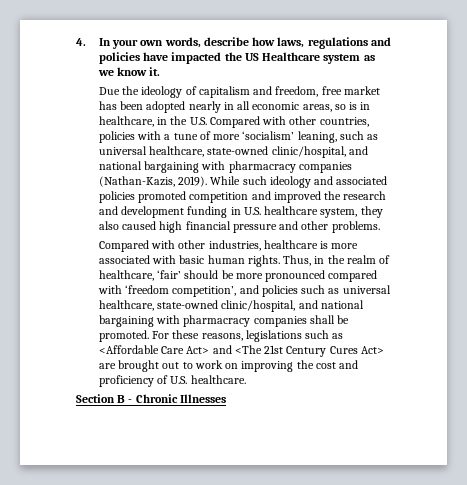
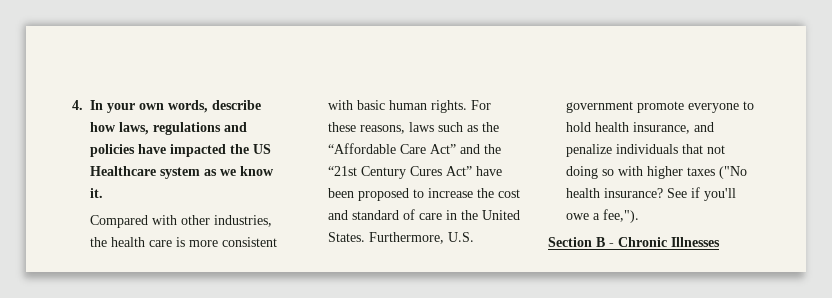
- Due the ideology of capitalism and freedom, free market has been adopted nearly in all economic areas, so is in healthcare, in the U.S. Compared with other countries, policies with a tune of more ‘socialism’ leaning, such as universal healthcare, state-owned clinic/hospital, and national bargaining with pharmacracy companies (Nathan-Kazis, 2019). While such ideology and associated policies promoted competition and improved the research and development funding in U.S. healthcare system, they also caused high financial pressure and other problems.
- Compared with other industries, healthcare is more associated with basic human rights.
+ Compared with other industries, the health care is more consistent with basic human rights.
- Thus, in the realm of healthcare, ‘fair’ should be more pronounced compared with ‘freedom competition’, and policies such as universal healthcare, state-owned clinic/hospital, and national bargaining with pharmacracy companies shall be promoted.
- For these reasons, legislations such as <Affordable Care Act> and <The 21st Century Cures Act> are brought out to work on improving the cost and proficiency of U.S. healthcare.
+ For these reasons, laws such as the “Affordable Care Act” and the “21st Century Cures Act” have been proposed to increase the cost and standard of care in the United States. Furthermore, U.S. government promote everyone to hold health insurance, and penalize individuals that not doing so with higher taxes ("No health insurance? See if you'll owe a fee,").

